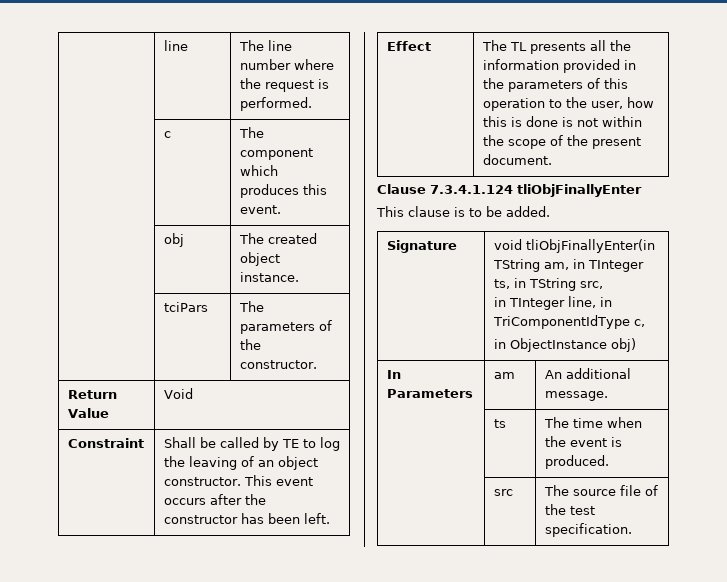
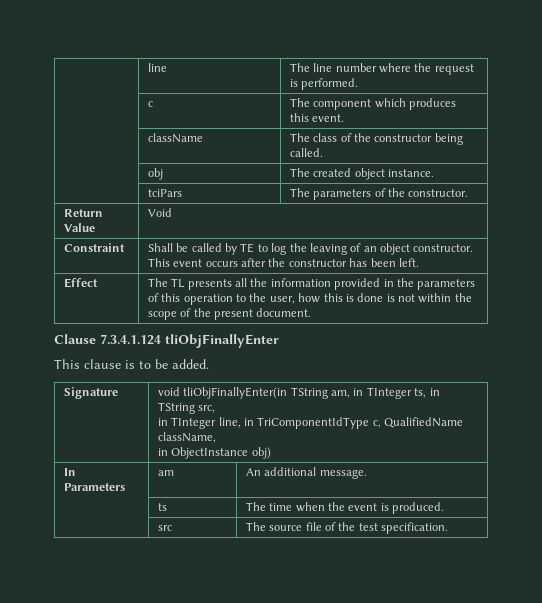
+ | className | The class of the constructor being called.
  Signature | void tliObjFinallyEnter(in TString am, in TInteger ts, in TString src,
- in TInteger line, in TriComponentIdType c,
+ in TInteger line, in TriComponentIdType c, QualifiedName className,

